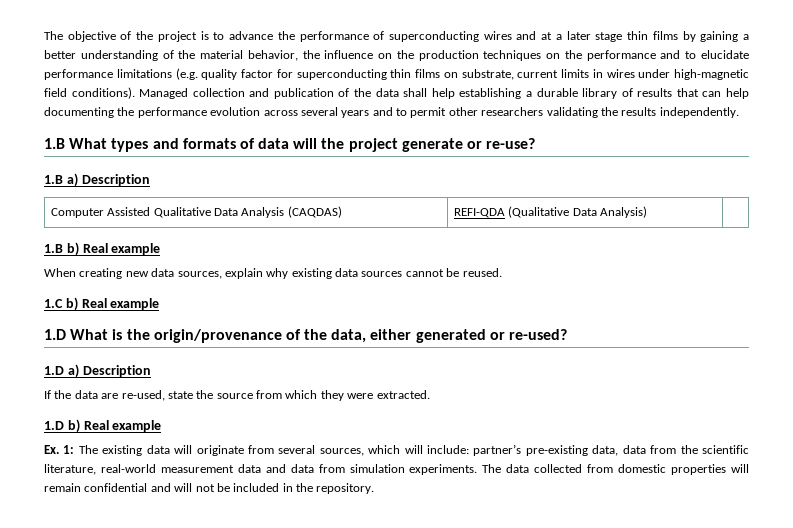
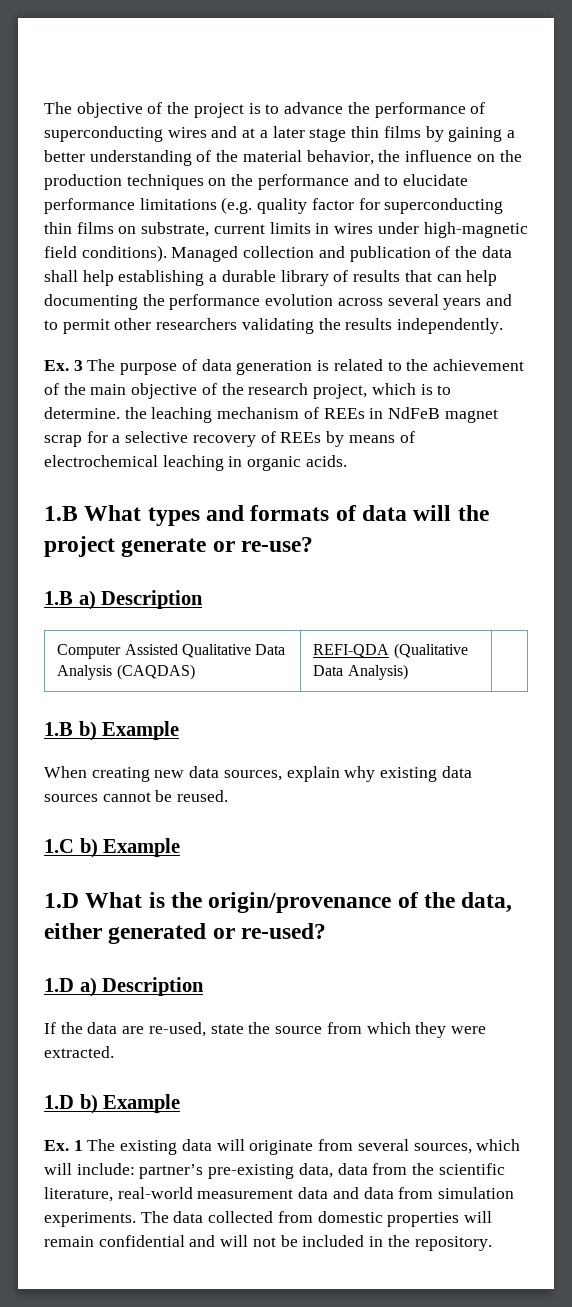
+ Ex. 3 The purpose of data generation is related to the achievement of the main objective of the research project, which is to determine. the leaching mechanism of REEs in NdFeB magnet scrap for a selective recovery of REEs by means of electrochemical leaching in organic acids.
- 1.B b) Real example
+ 1.B b) Example
- 1.C b) Real example
+ 1.C b) Example
- 1.D b) Real example
- Ex. 1: The existing data will originate from several sources, which will include: partner’s pre-existing data, data from the scientific literature, real-world measurement data and data from simulation experiments.
+ 1.D b) Example
+ Ex. 1 The existing data will originate from several sources, which will include: partner’s pre-existing data, data from the scientific literature, real-world measurement data and data from simulation experiments.

